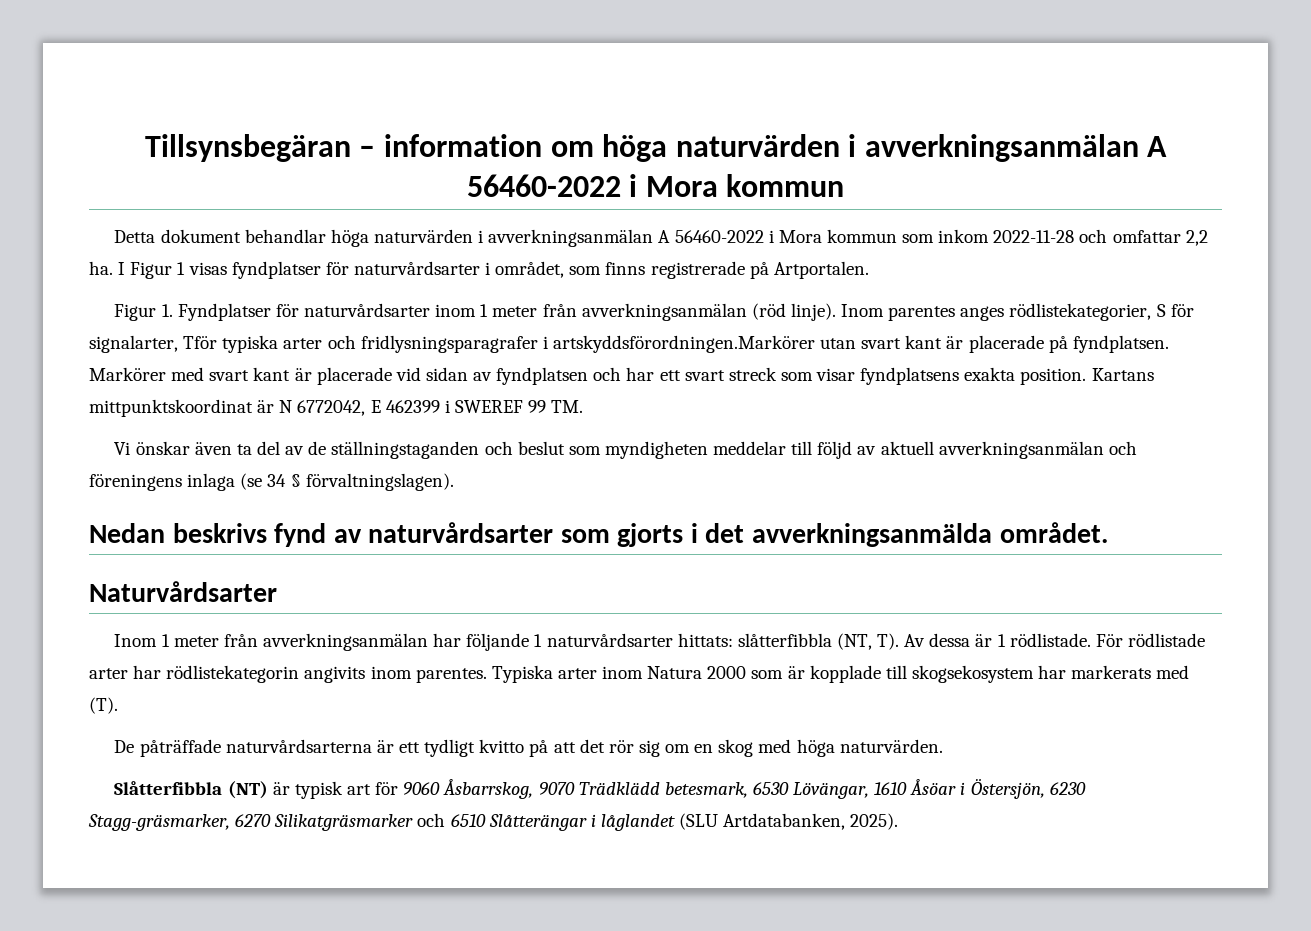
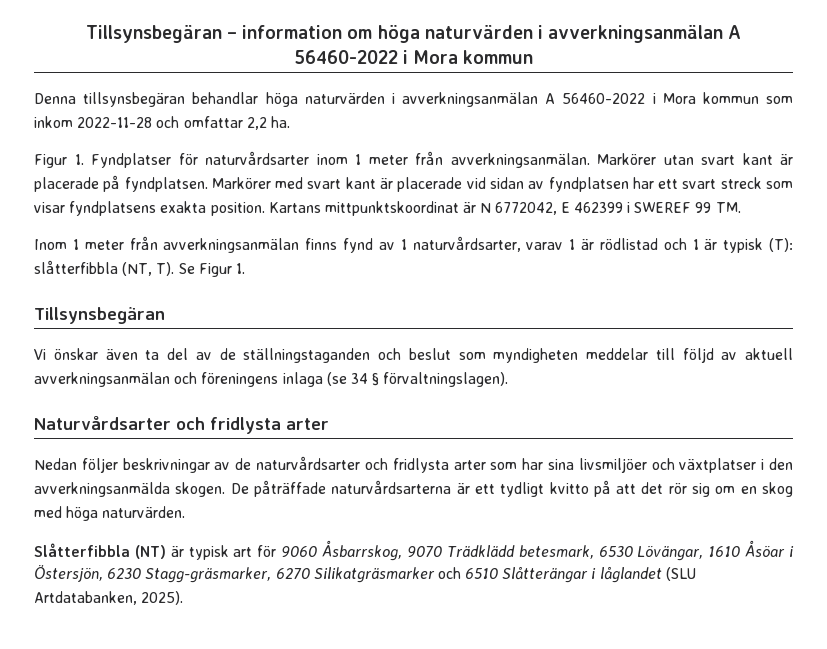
- Detta dokument behandlar höga naturvärden i avverkningsanmälan A 56460-2022 i Mora kommun som inkom 2022-11-28 och omfattar 2,2 ha. I Figur 1 visas fyndplatser för naturvårdsarter i området, som finns registrerade på Artportalen.
+ Denna tillsynsbegäran behandlar höga naturvärden i avverkningsanmälan A 56460-2022 i Mora kommun som inkom 2022-11-28 och omfattar 2,2 ha.
- Figur 1. Fyndplatser för naturvårdsarter inom 1 meter från avverkningsanmälan (röd linje). Inom parentes anges rödlistekategorier, S för signalarter, Tför typiska arter och fridlysningsparagrafer i artskyddsförordningen.Markörer utan svart kant är placerade på fyndplatsen.
+ Figur 1. Fyndplatser för naturvårdsarter inom 1 meter från avverkningsanmälan. Markörer utan svart kant är placerade på fyndplatsen.
- Markörer med svart kant är placerade vid sidan av fyndplatsen och har ett svart streck som visar fyndplatsens exakta position.
+ Markörer med svart kant är placerade vid sidan av fyndplatsen har ett svart streck som visar fyndplatsens exakta position.
+ Inom 1 meter från avverkningsanmälan finns fynd av 1 naturvårdsarter, varav 1 är rödlistad och 1 är typisk (T): slåtterfibbla (NT, T). Se Figur 1.
+ Tillsynsbegäran
- Nedan beskrivs fynd av naturvårdsarter som gjorts i det avverkningsanmälda området.
- Naturvårdsarter
- Inom 1 meter från avverkningsanmälan har följande 1 naturvårdsarter hittats: slåtterfibbla (NT, T). Av dessa är 1 rödlistade. För rödlistade arter har rödlistekategorin angivits inom parentes. Typiska arter inom Natura 2000 som är kopplade till skogsekosystem har markerats med (T).
- De påträffade naturvårdsarterna är ett tydligt kvitto på att det rör sig om en skog med höga naturvärden.
+ Naturvårdsarter och fridlysta arter
+ Nedan följer beskrivningar av de naturvårdsarter och fridlysta arter som har sina livsmiljöer och växtplatser i den avverkningsanmälda skogen. De påträffade naturvårdsarterna är ett tydligt kvitto på att det rör sig om en skog med höga naturvärden.

